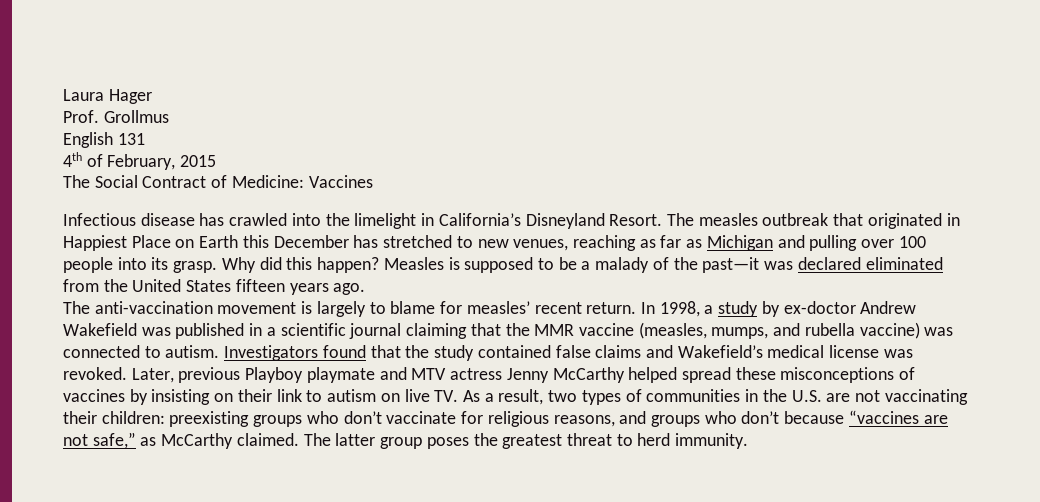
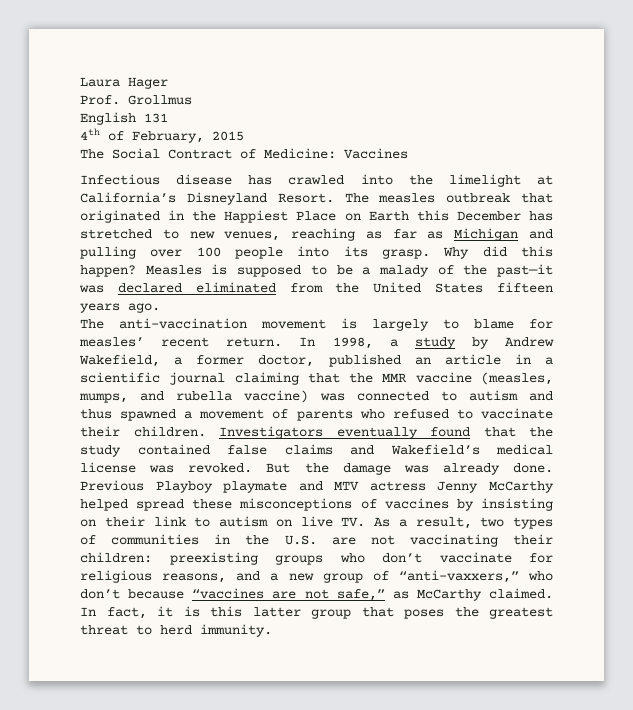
- Infectious disease has crawled into the limelight in California’s Disneyland Resort.
+ Infectious disease has crawled into the limelight at California’s Disneyland Resort.
- The measles outbreak that originated in Happiest Place on Earth this December has stretched to new venues, reaching as far as Michigan and pulling over 100 people into its grasp.
+ The measles outbreak that originated in the Happiest Place on Earth this December has stretched to new venues, reaching as far as Michigan and pulling over 100 people into its grasp.
- In 1998, a study by ex-doctor Andrew Wakefield was published in a scientific journal claiming that the MMR vaccine (measles, mumps, and rubella vaccine) was connected to autism. Investigators found that the study contained false claims and Wakefield’s medical license was revoked.
+ In 1998, a study by Andrew Wakefield, a former doctor, published an article in a scientific journal claiming that the MMR vaccine (measles, mumps, and rubella vaccine) was connected to autism and thus spawned a movement of parents who refused to vaccinate their children. Investigators eventually found that the study contained false claims and Wakefield’s medical license was revoked.
- Later, previous Playboy playmate and MTV actress Jenny McCarthy helped spread these misconceptions of vaccines by insisting on their link to autism on live TV. As a result, two types of communities in the U.S. are not vaccinating their children: preexisting groups who don’t vaccinate for religious reasons, and groups who don’t because “vaccines are not safe,” as McCarthy claimed.
+ But the damage was already done. Previous Playboy playmate and MTV actress Jenny McCarthy helped spread these misconceptions of vaccines by insisting on their link to autism on live TV. As a result, two types of communities in the U.S. are not vaccinating their children: preexisting groups who don’t vaccinate for religious reasons, and a new group of “anti-vaxxers,” who don’t because “vaccines are not safe,” as McCarthy claimed.
- The latter group poses the greatest threat to herd immunity.
+ In fact, it is this latter group that poses the greatest threat to herd immunity.

